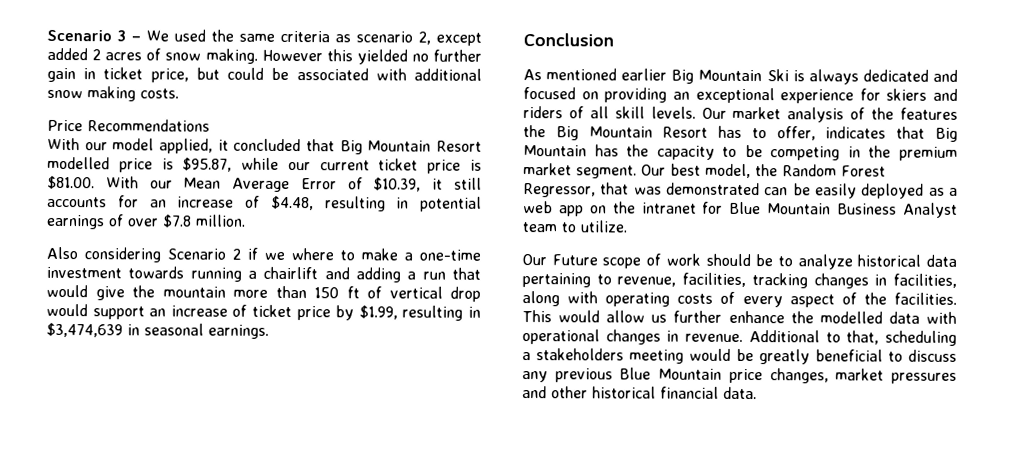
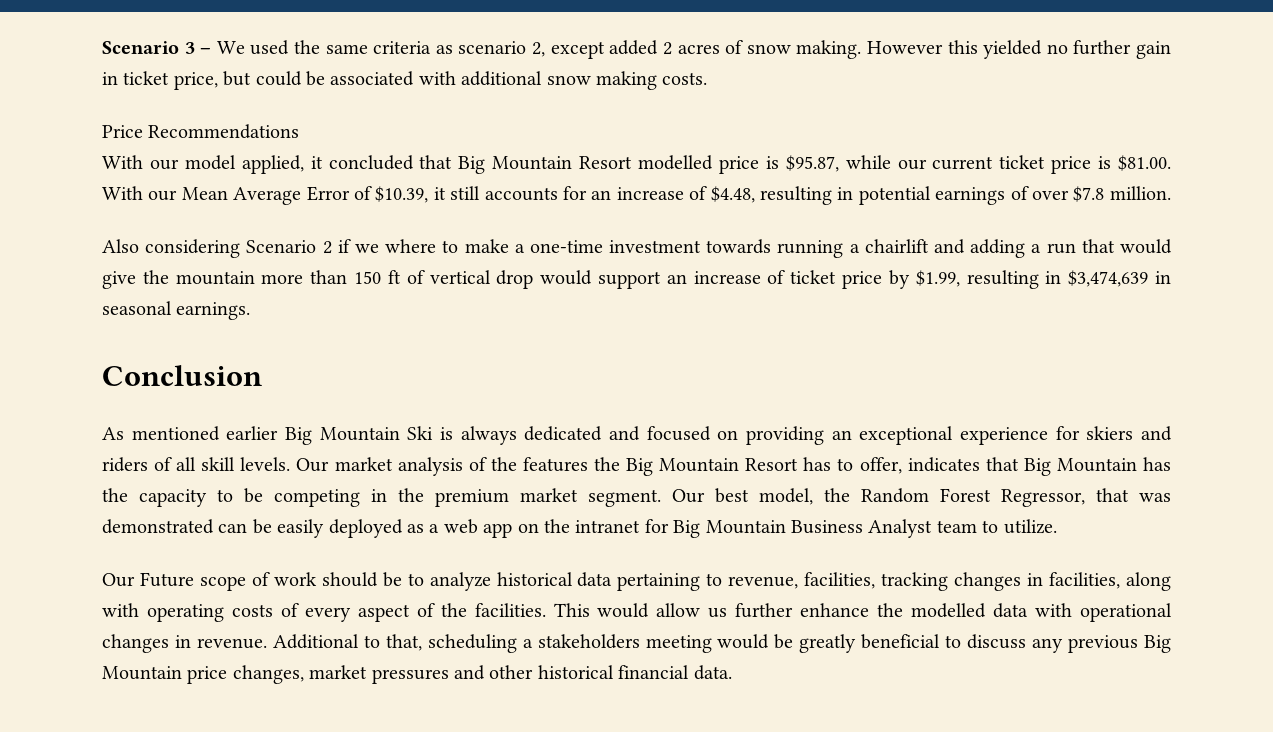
- Our best model, the Random Forest Regressor, that was demonstrated can be easily deployed as a web app on the intranet for Blue Mountain Business Analyst team to utilize.
+ Our best model, the Random Forest Regressor, that was demonstrated can be easily deployed as a web app on the intranet for Big Mountain Business Analyst team to utilize.
- Additional to that, scheduling a stakeholders meeting would be greatly beneficial to discuss any previous Blue Mountain price changes, market pressures and other historical financial data.
+ Additional to that, scheduling a stakeholders meeting would be greatly beneficial to discuss any previous Big Mountain price changes, market pressures and other historical financial data.

